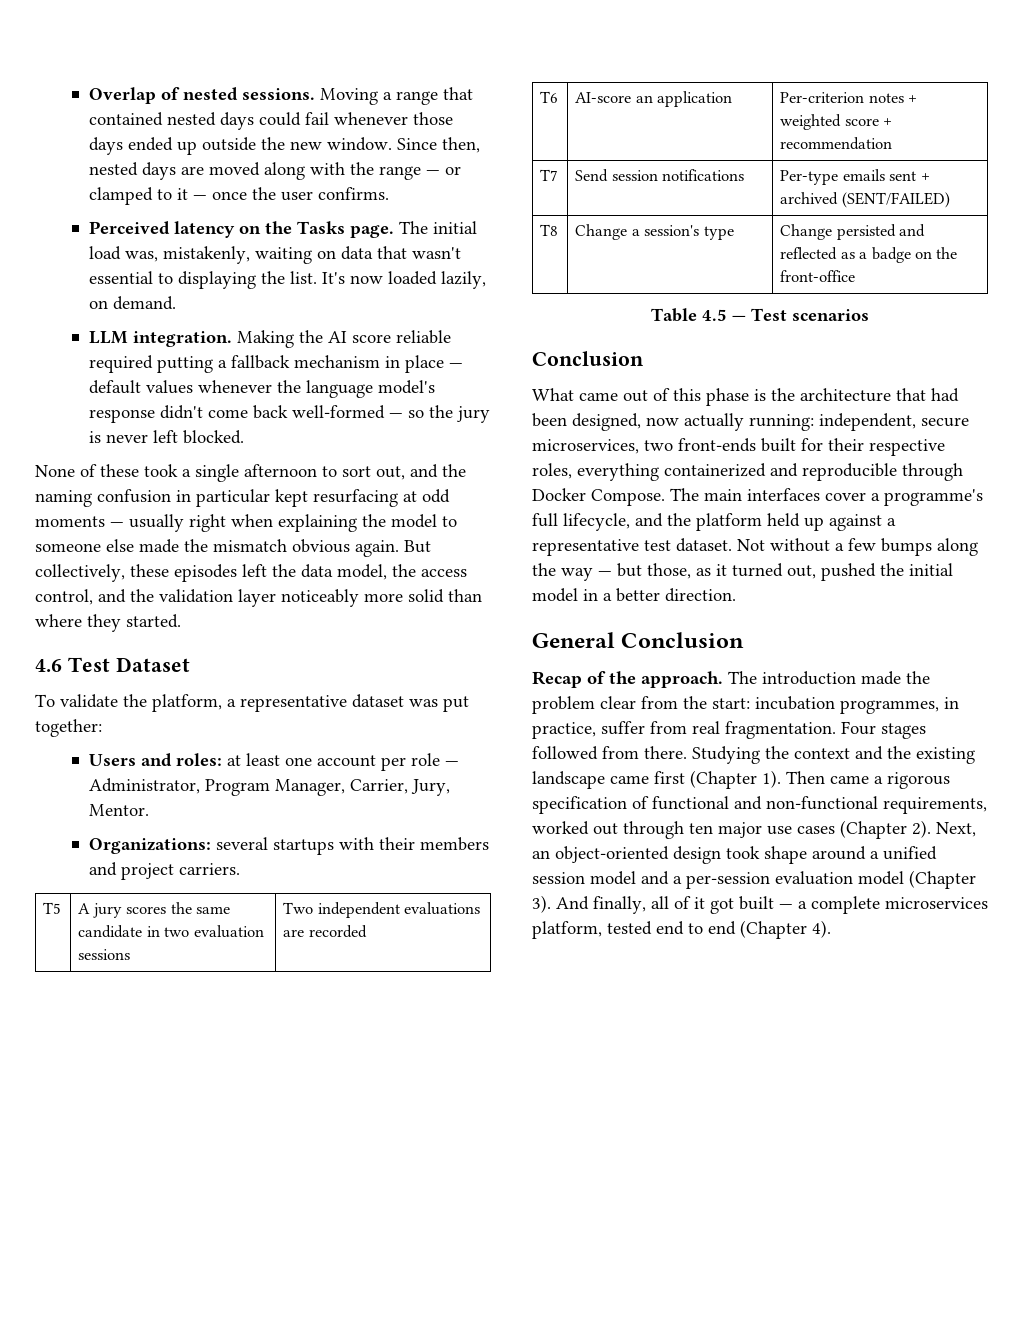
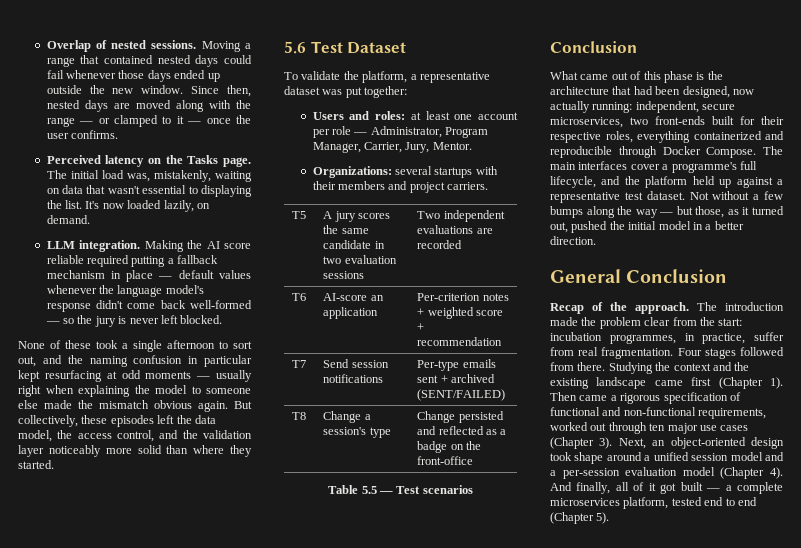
- 4.6 Test Dataset
+ 5.6 Test Dataset
- Table 4.5 — Test scenarios
+ Table 5.5 — Test scenarios
- Then came a rigorous specification of functional and non-functional requirements, worked out through ten major use cases (Chapter 2).
+ Then came a rigorous specification of functional and non-functional requirements, worked out through ten major use cases (Chapter 3).
- Next, an object-oriented design took shape around a unified session model and a per-session evaluation model (Chapter 3).
+ Next, an object-oriented design took shape around a unified session model and a per-session evaluation model (Chapter 4).
- And finally, all of it got built — a complete microservices platform, tested end to end (Chapter 4).
+ And finally, all of it got built — a complete microservices platform, tested end to end (Chapter 5).

